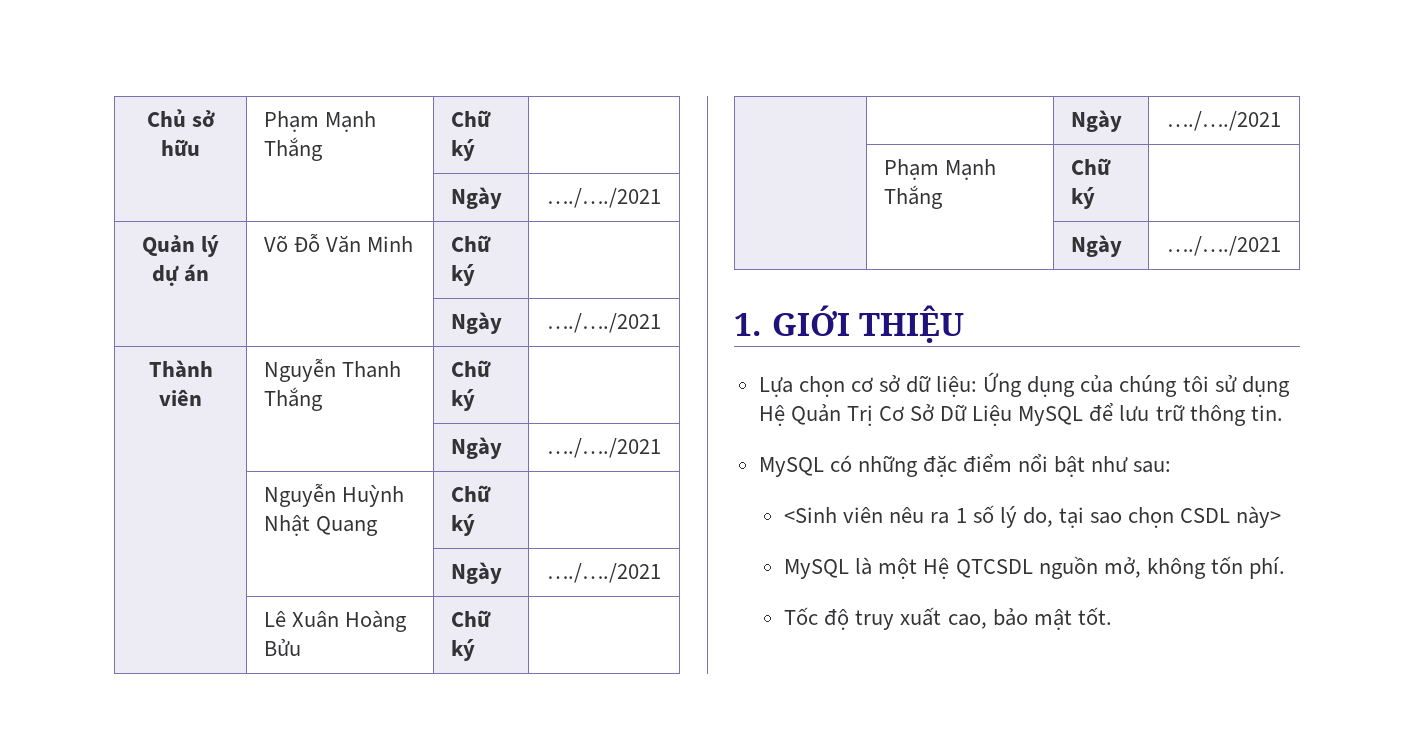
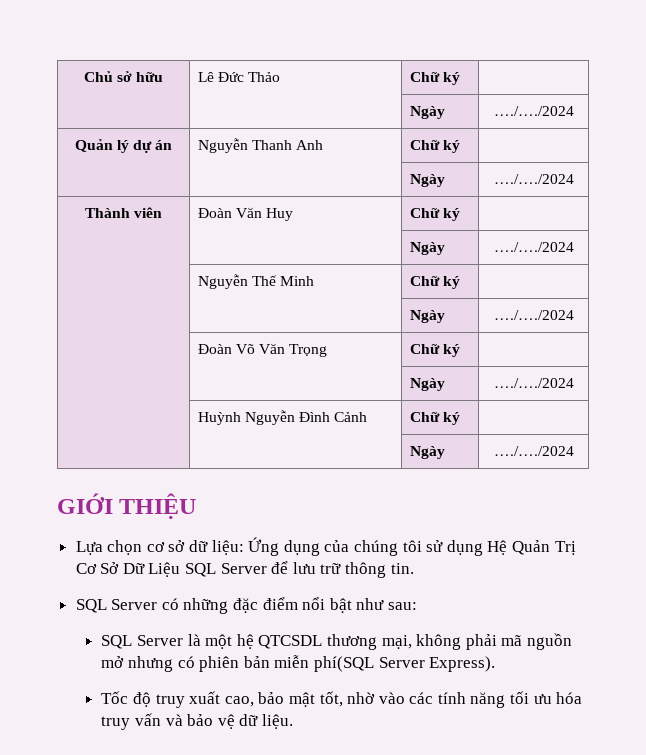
- Chủ sở hữu | Phạm Mạnh Thắng | Chữ ký |
- | | Ngày | …./…./2021
+ Chủ sở hữu | Lê Đức Thảo | Chữ ký |
+ | | Ngày | …./…./2024
- Quản lý dự án | Võ Đỗ Văn Minh | Chữ ký |
- | | Ngày | …./…./2021
- Thành viên | Nguyễn Thanh Thắng | Chữ ký |
- | | Ngày | …./…./2021
- | Nguyễn Huỳnh Nhật Quang | Chữ ký |
- | | Ngày | …./…./2021
- | Lê Xuân Hoàng Bửu | Chữ ký |
- | | Ngày | …./…./2021
- | Phạm Mạnh Thắng | Chữ ký |
- | | Ngày | …./…./2021
- 1. GIỚI THIỆU
+ Quản lý dự án | Nguyễn Thanh Anh | Chữ ký |
+ | | Ngày | …./…./2024
+ Thành viên | Đoàn Văn Huy | Chữ ký |
+ | | Ngày | …./…./2024
+ | Nguyễn Thế Minh | Chữ ký |
+ | | Ngày | …./…./2024
+ | Đoàn Võ Văn Trọng | Chữ ký |
+ | | Ngày | …./…./2024
+ | Huỳnh Nguyễn Đình Cảnh | Chữ ký |
+ | | Ngày | …./…./2024
+ GIỚI THIỆU
- Lựa chọn cơ sở dữ liệu: Ứng dụng của chúng tôi sử dụng Hệ Quản Trị Cơ Sở Dữ Liệu MySQL để lưu trữ thông tin.
+ Lựa chọn cơ sở dữ liệu: Ứng dụng của chúng tôi sử dụng Hệ Quản Trị Cơ Sở Dữ Liệu SQL Server để lưu trữ thông tin.
- MySQL có những đặc điểm nổi bật như sau:
+ SQL Server có những đặc điểm nổi bật như sau:
- <Sinh viên nêu ra 1 số lý do, tại sao chọn CSDL này>
- MySQL là một Hệ QTCSDL nguồn mở, không tốn phí.
+ SQL Server là một hệ QTCSDL thương mại, không phải mã nguồn mở nhưng có phiên bản miễn phí(SQL Server Express).
- Tốc độ truy xuất cao, bảo mật tốt.
+ Tốc độ truy xuất cao, bảo mật tốt, nhờ vào các tính năng tối ưu hóa truy vấn và bảo vệ dữ liệu.

